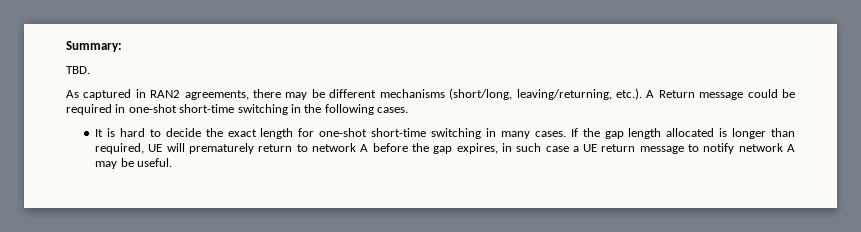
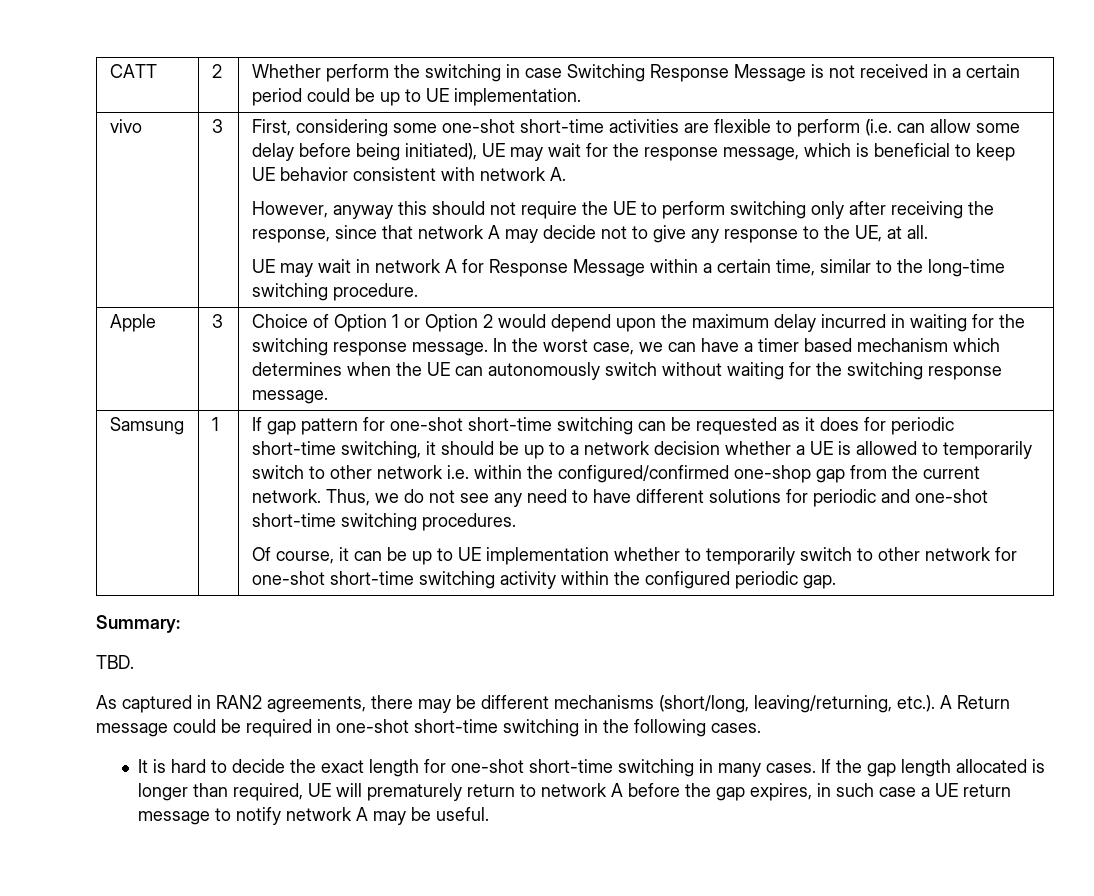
+ CATT | 2 | Whether perform the switching in case Switching Response Message is not received in a certain period could be up to UE implementation.
+ vivo | 3 | First, considering some one-shot short-time activities are flexible to perform (i.e. can allow some delay before being initiated), UE may wait for the response message, which is beneficial to keep UE behavior consistent with network A.
+ However, anyway this should not require the UE to perform switching only after receiving the response, since that network A may decide not to give any response to the UE, at all.
+ UE may wait in network A for Response Message within a certain time, similar to the long-time switching procedure.
+ Apple | 3 | Choice of Option 1 or Option 2 would depend upon the maximum delay incurred in waiting for the switching response message. In the worst case, we can have a timer based mechanism which determines when the UE can autonomously switch without waiting for the switching response message.
+ Samsung | 1 | If gap pattern for one-shot short-time switching can be requested as it does for periodic short-time switching, it should be up to a network decision whether a UE is allowed to temporarily switch to other network i.e. within the configured/confirmed one-shop gap from the current network. Thus, we do not see any need to have different solutions for periodic and one-shot short-time switching procedures.
+ Of course, it can be up to UE implementation whether to temporarily switch to other network for one-shot short-time switching activity within the configured periodic gap.

